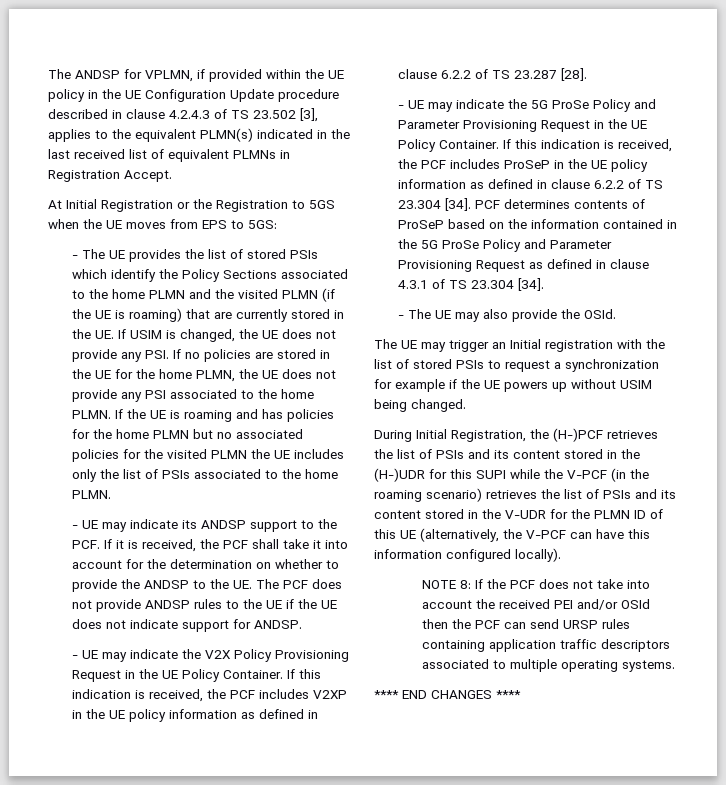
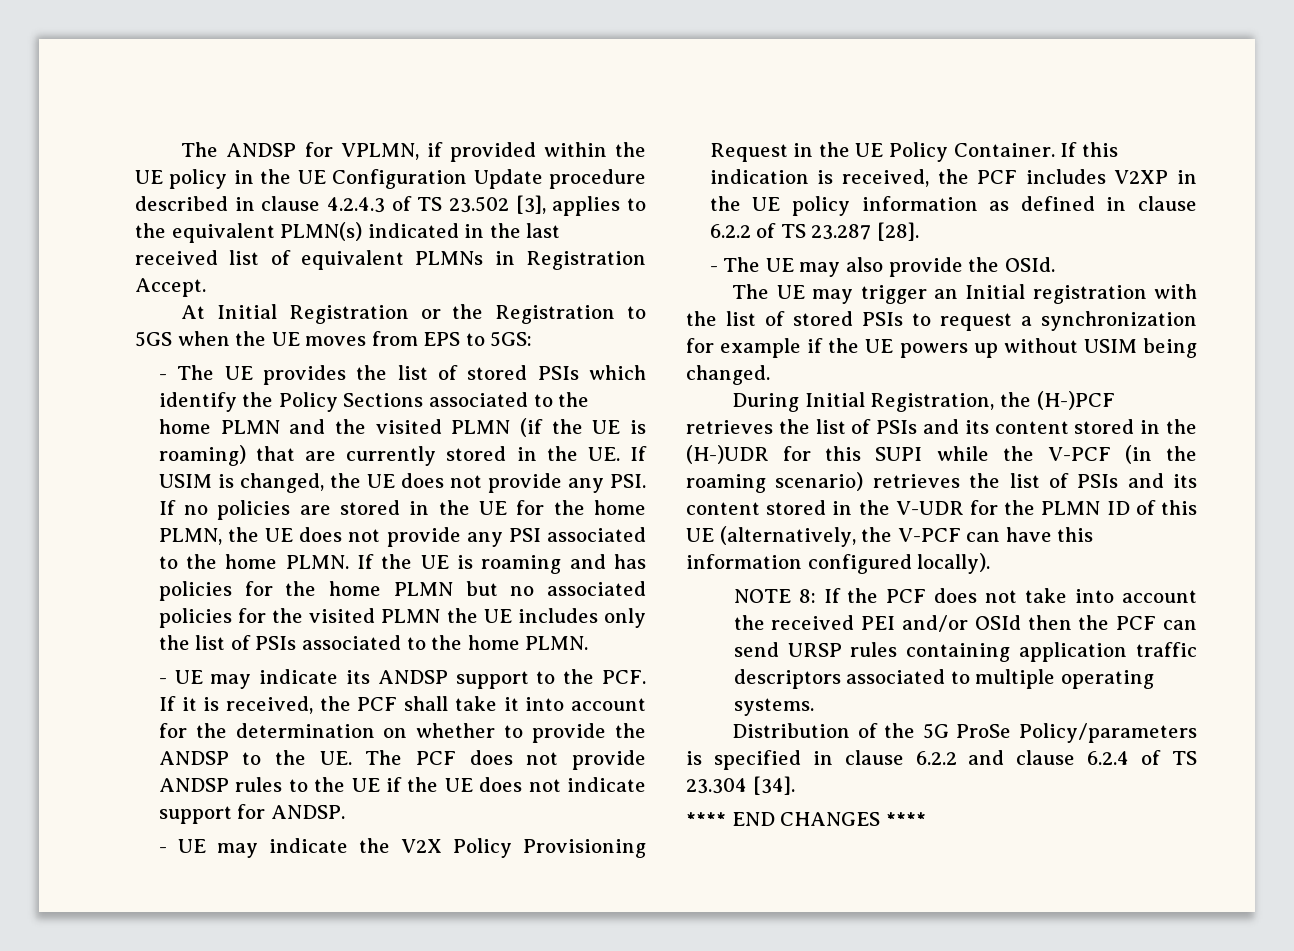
- - UE may indicate the 5G ProSe Policy and Parameter Provisioning Request in the UE Policy Container. If this indication is received, the PCF includes ProSeP in the UE policy information as defined in clause 6.2.2 of TS 23.304 [34]. PCF determines contents of ProSeP based on the information contained in the 5G ProSe Policy and Parameter Provisioning Request as defined in clause 4.3.1 of TS 23.304 [34].
+ Distribution of the 5G ProSe Policy/parameters is specified in clause 6.2.2 and clause 6.2.4 of TS 23.304 [34].

